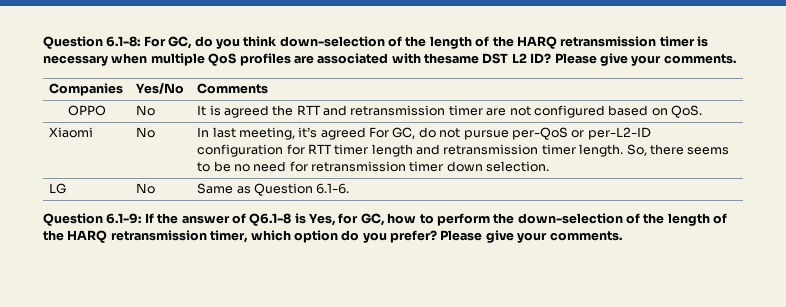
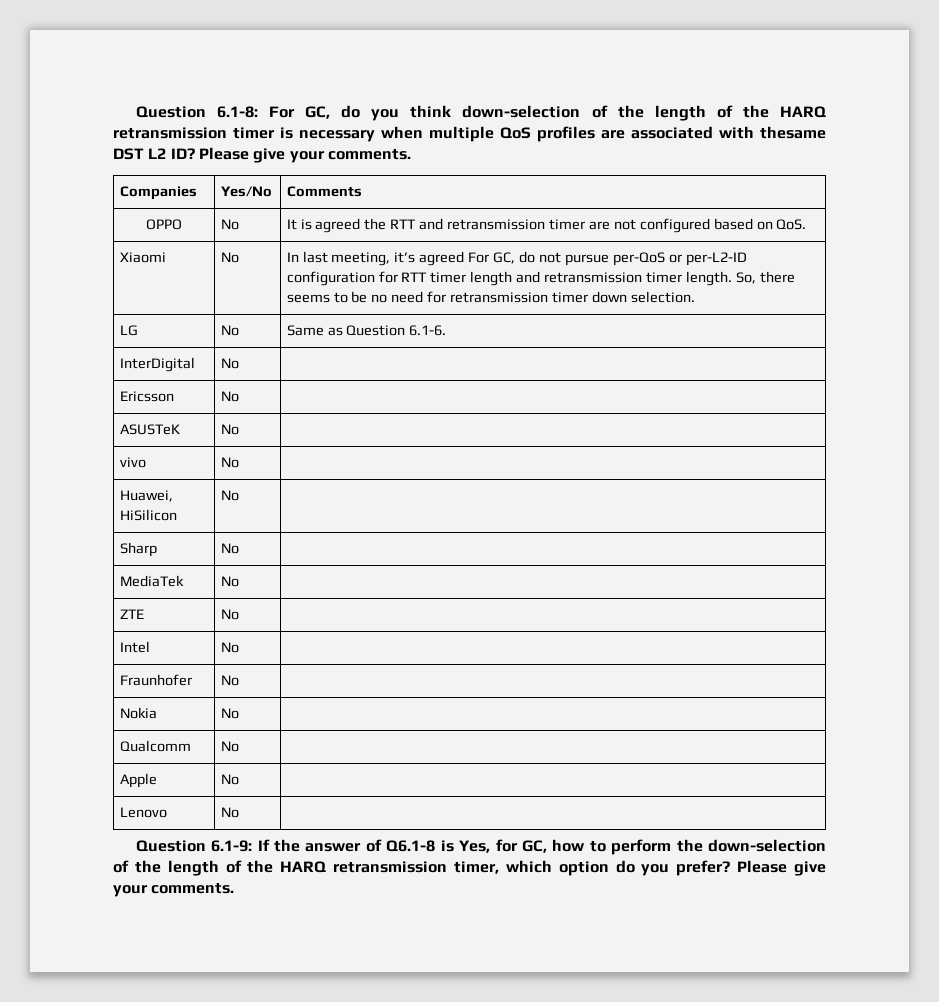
+ InterDigital | No |
+ Ericsson | No |
+ ASUSTeK | No |
+ vivo | No |
+ Huawei, HiSilicon | No |
+ Sharp | No |
+ MediaTek | No |
+ ZTE | No |
+ Intel | No |
+ Fraunhofer | No |
+ Nokia | No |
+ Qualcomm | No |
+ Apple | No |
+ Lenovo | No |

